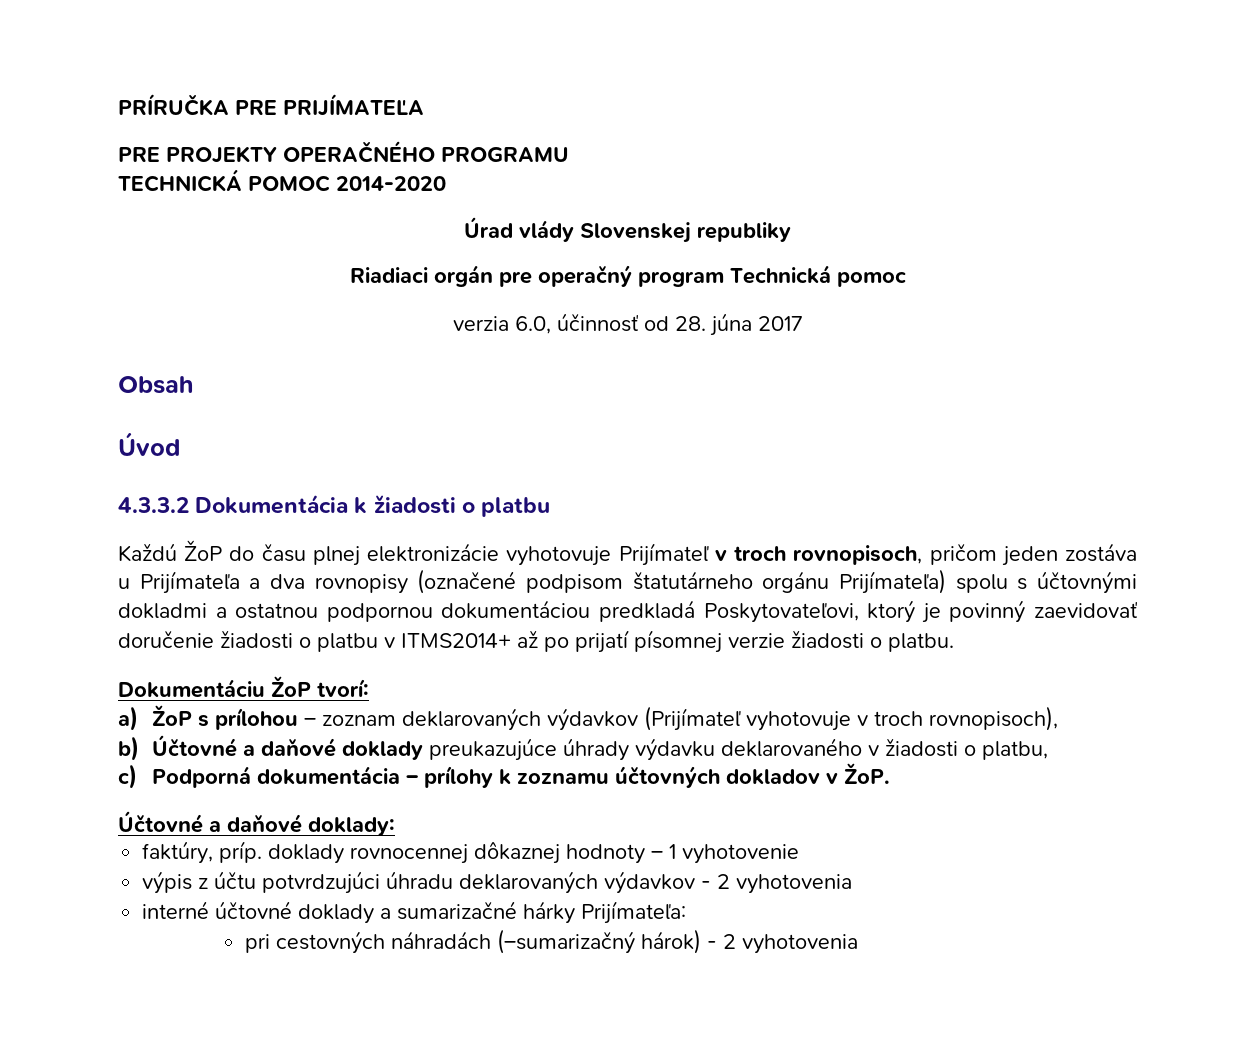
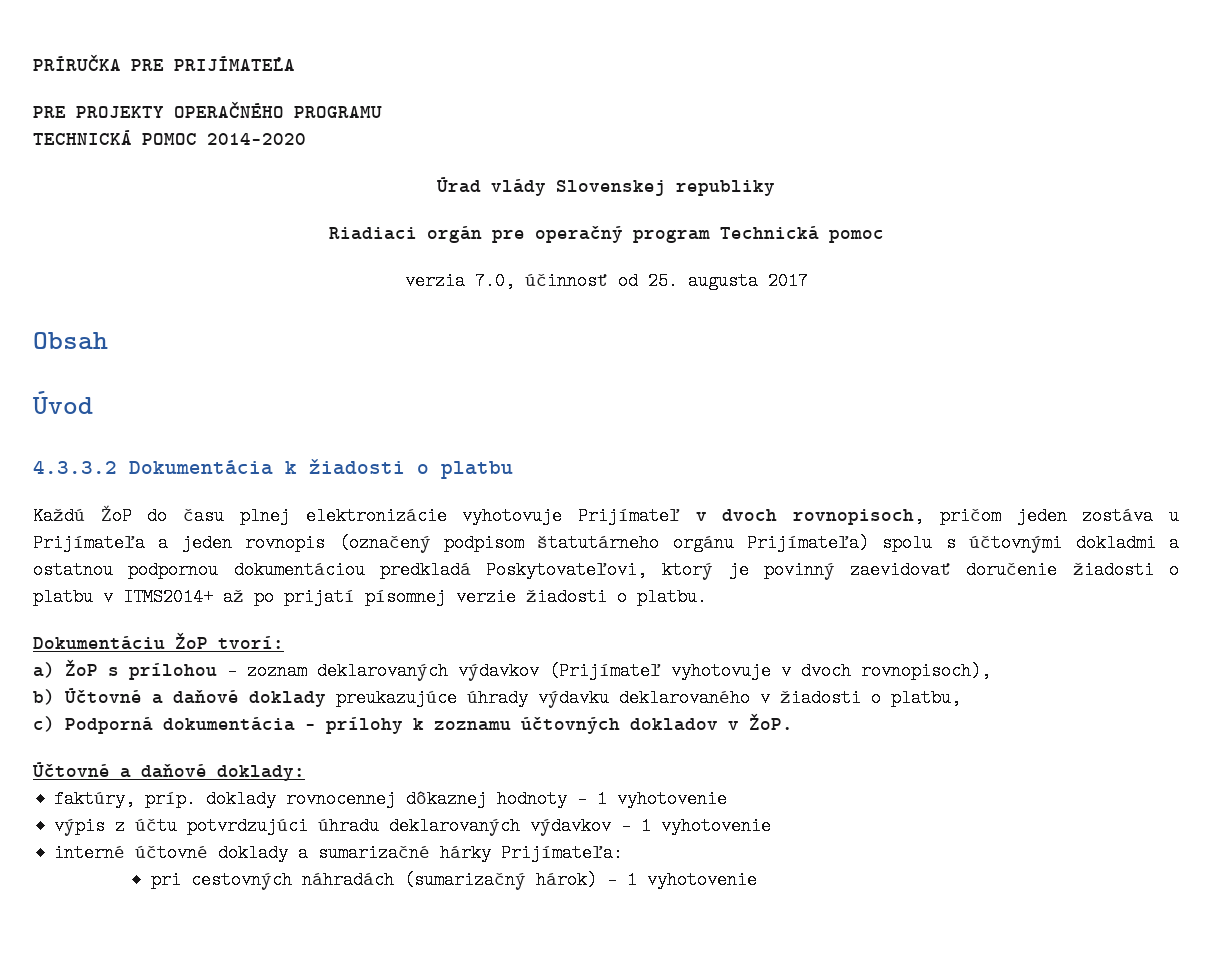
- verzia 6.0, účinnosť od 28. júna 2017
+ verzia 7.0, účinnosť od 25. augusta 2017
- Každú ŽoP do času plnej elektronizácie vyhotovuje Prijímateľ v troch rovnopisoch, pričom jeden zostáva u Prijímateľa a dva rovnopisy (označené podpisom štatutárneho orgánu Prijímateľa) spolu s účtovnými dokladmi a ostatnou podpornou dokumentáciou predkladá Poskytovateľovi, ktorý je povinný zaevidovať doručenie žiadosti o platbu v ITMS2014+ až po prijatí písomnej verzie žiadosti o platbu.
+ Každú ŽoP do času plnej elektronizácie vyhotovuje Prijímateľ v dvoch rovnopisoch, pričom jeden zostáva u Prijímateľa a jeden rovnopis (označený podpisom štatutárneho orgánu Prijímateľa) spolu s účtovnými dokladmi a ostatnou podpornou dokumentáciou predkladá Poskytovateľovi, ktorý je povinný zaevidovať doručenie žiadosti o platbu v ITMS2014+ až po prijatí písomnej verzie žiadosti o platbu.
- a) ŽoP s prílohou – zoznam deklarovaných výdavkov (Prijímateľ vyhotovuje v troch rovnopisoch),
+ a) ŽoP s prílohou – zoznam deklarovaných výdavkov (Prijímateľ vyhotovuje v dvoch rovnopisoch),
- výpis z účtu potvrdzujúci úhradu deklarovaných výdavkov - 2 vyhotovenia
+ výpis z účtu potvrdzujúci úhradu deklarovaných výdavkov - 1 vyhotovenie
- pri cestovných náhradách (–sumarizačný hárok) - 2 vyhotovenia
+ pri cestovných náhradách (sumarizačný hárok) - 1 vyhotovenie

